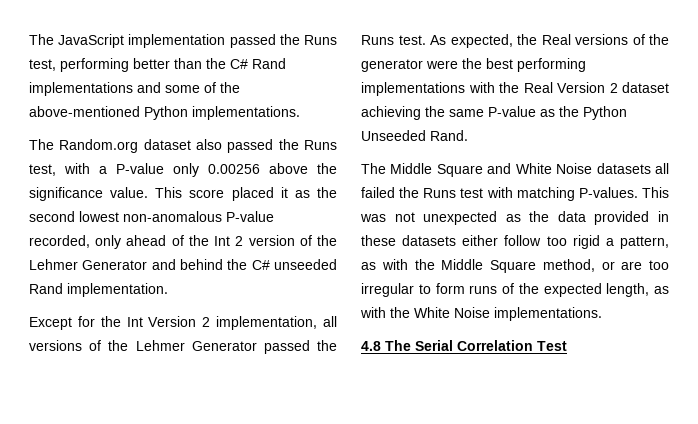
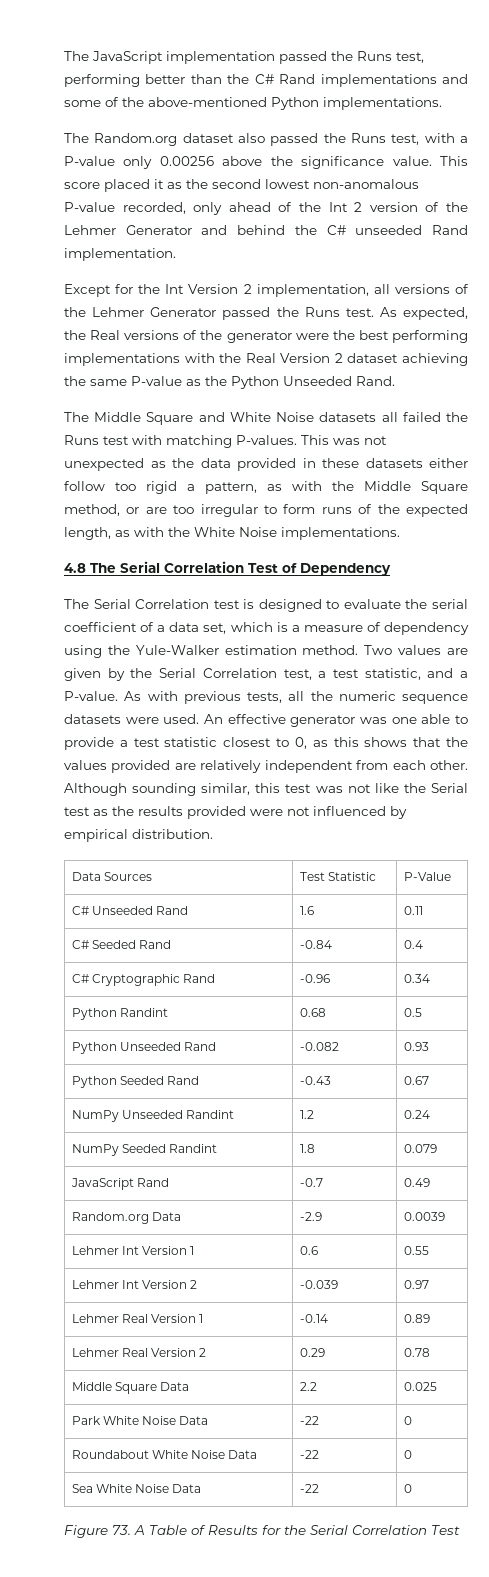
- 4.8 The Serial Correlation Test
+ 4.8 The Serial Correlation Test of Dependency
+ The Serial Correlation test is designed to evaluate the serial coefficient of a data set, which is a measure of dependency using the Yule-Walker estimation method. Two values are given by the Serial Correlation test, a test statistic, and a P-value. As with previous tests, all the numeric sequence datasets were used. An effective generator was one able to provide a test statistic closest to 0, as this shows that the values provided are relatively independent from each other. Although sounding similar, this test was not like the Serial test as the results provided were not influenced by empirical distribution.
+ Data Sources | Test Statistic | P-Value
+ C# Unseeded Rand | 1.6 | 0.11
+ C# Seeded Rand | -0.84 | 0.4
+ C# Cryptographic Rand | -0.96 | 0.34
+ Python Randint | 0.68 | 0.5
+ Python Unseeded Rand | -0.082 | 0.93
+ Python Seeded Rand | -0.43 | 0.67
+ NumPy Unseeded Randint | 1.2 | 0.24
+ NumPy Seeded Randint | 1.8 | 0.079
+ JavaScript Rand | -0.7 | 0.49
+ Random.org Data | -2.9 | 0.0039
+ Lehmer Int Version 1 | 0.6 | 0.55
+ Lehmer Int Version 2 | -0.039 | 0.97
+ Lehmer Real Version 1 | -0.14 | 0.89
+ Lehmer Real Version 2 | 0.29 | 0.78
+ Middle Square Data | 2.2 | 0.025
+ Park White Noise Data | -22 | 0
+ Roundabout White Noise Data | -22 | 0
+ Sea White Noise Data | -22 | 0
+ Figure 73. A Table of Results for the Serial Correlation Test

